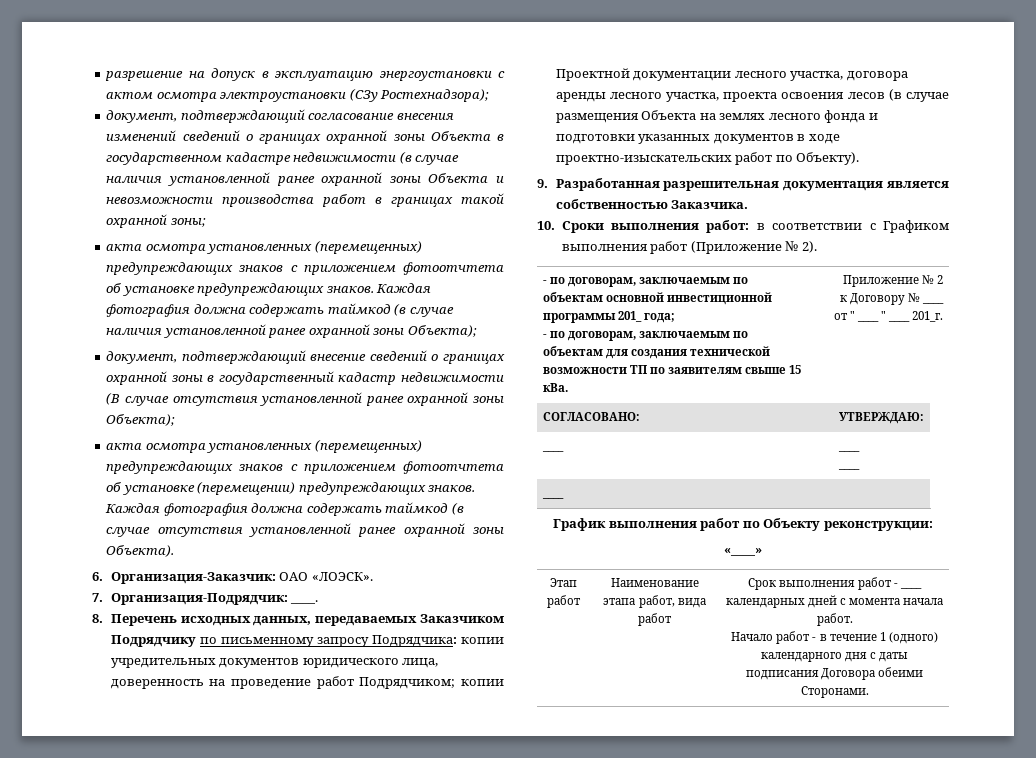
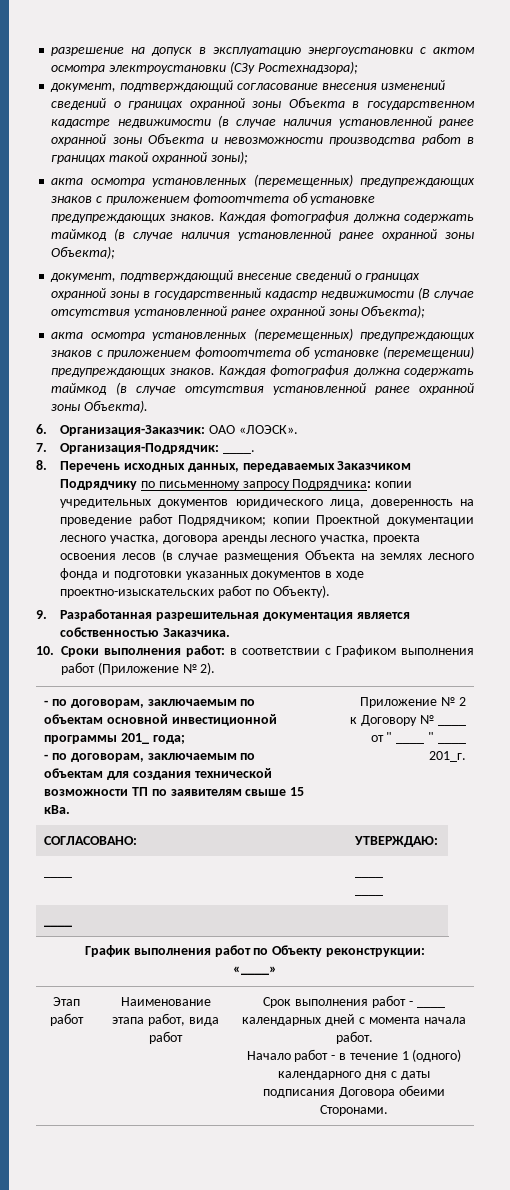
- документ, подтверждающий согласование внесения изменений сведений о границах охранной зоны Объекта в государственном кадастре недвижимости (в случае наличия установленной ранее охранной зоны Объекта и невозможности производства работ в границах такой охранной зоны;
+ документ, подтверждающий согласование внесения изменений сведений о границах охранной зоны Объекта в государственном кадастре недвижимости (в случае наличия установленной ранее охранной зоны Объекта и невозможности производства работ в границах такой охранной зоны);

